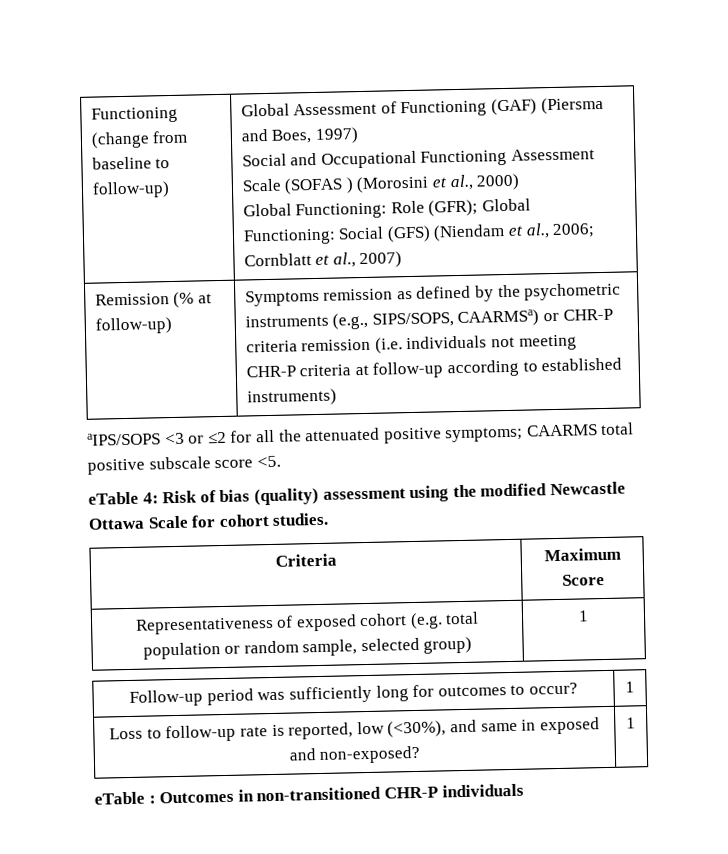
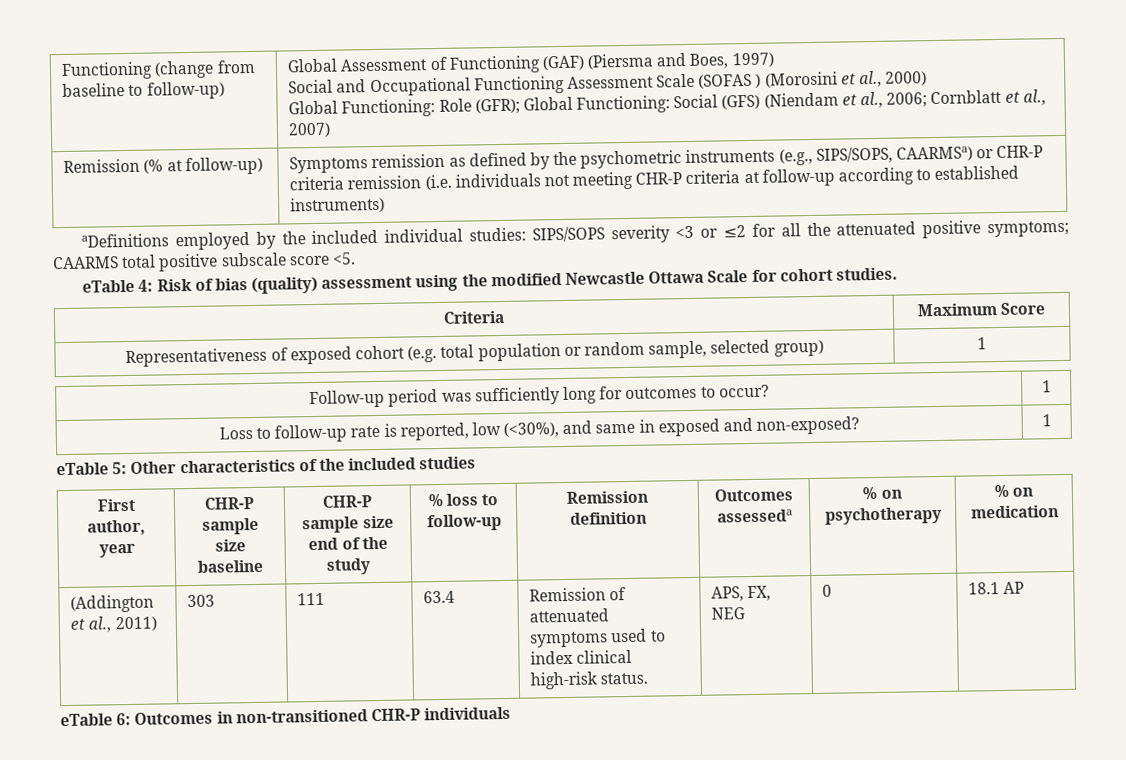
- aIPS/SOPS <3 or ≤2 for all the attenuated positive symptoms; CAARMS total positive subscale score <5.
+ aDefinitions employed by the included individual studies: SIPS/SOPS severity <3 or ≤2 for all the attenuated positive symptoms; CAARMS total positive subscale score <5.
- eTable : Outcomes in non-transitioned CHR-P individuals
+ eTable 5: Other characteristics of the included studies
+ First author, year | CHR-P sample size baseline | CHR-P sample size end of the study | % loss to follow-up | Remission definition | Outcomes assesseda | % on psychotherapy | % on medication
+ (Addington et al., 2011) | 303 | 111 | 63.4 | Remission of attenuated symptoms used to index clinical high-risk status. | APS, FX, NEG | 0 | 18.1 AP
+ eTable 6: Outcomes in non-transitioned CHR-P individuals

